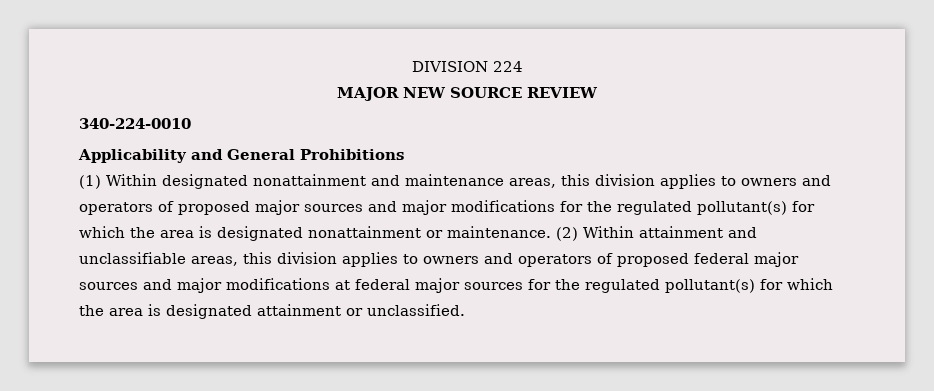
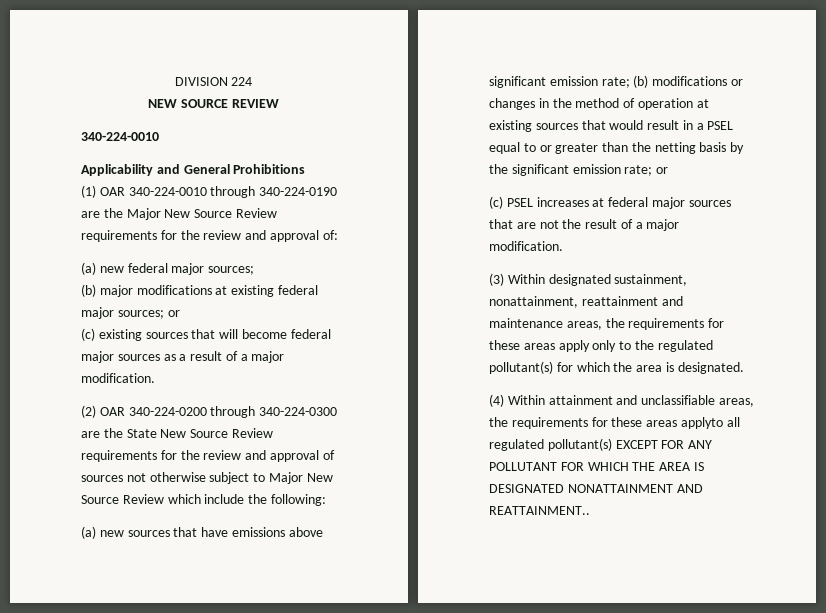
- MAJOR NEW SOURCE REVIEW
+ NEW SOURCE REVIEW
- (1) Within designated nonattainment and maintenance areas, this division applies to owners and operators of proposed major sources and major modifications for the regulated pollutant(s) for which the area is designated nonattainment or maintenance. (2) Within attainment and unclassifiable areas, this division applies to owners and operators of proposed federal major sources and major modifications at federal major sources for the regulated pollutant(s) for which the area is designated attainment or unclassified.
+ (1) OAR 340-224-0010 through 340-224-0190 are the Major New Source Review requirements for the review and approval of:
+ (a) new federal major sources;
+ (b) major modifications at existing federal major sources; or
+ (c) existing sources that will become federal major sources as a result of a major modification.
+ (2) OAR 340-224-0200 through 340-224-0300 are the State New Source Review requirements for the review and approval of sources not otherwise subject to Major New Source Review which include the following:
+ (a) new sources that have emissions above significant emission rate; (b) modifications or changes in the method of operation at existing sources that would result in a PSEL equal to or greater than the netting basis by the significant emission rate; or
+ (c) PSEL increases at federal major sources that are not the result of a major modification.
+ (3) Within designated sustainment, nonattainment, reattainment and maintenance areas, the requirements for these areas apply only to the regulated pollutant(s) for which the area is designated.
+ (4) Within attainment and unclassifiable areas, the requirements for these areas applyto all regulated pollutant(s) EXCEPT FOR ANY POLLUTANT FOR WHICH THE AREA IS DESIGNATED NONATTAINMENT AND REATTAINMENT..

